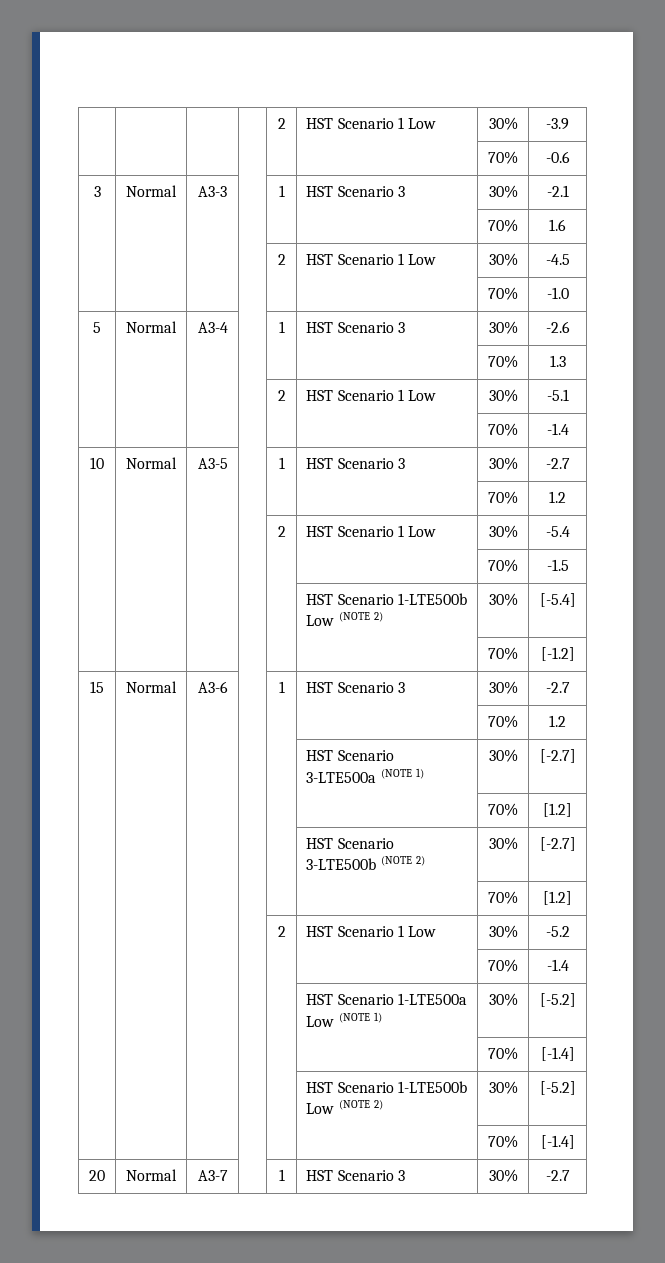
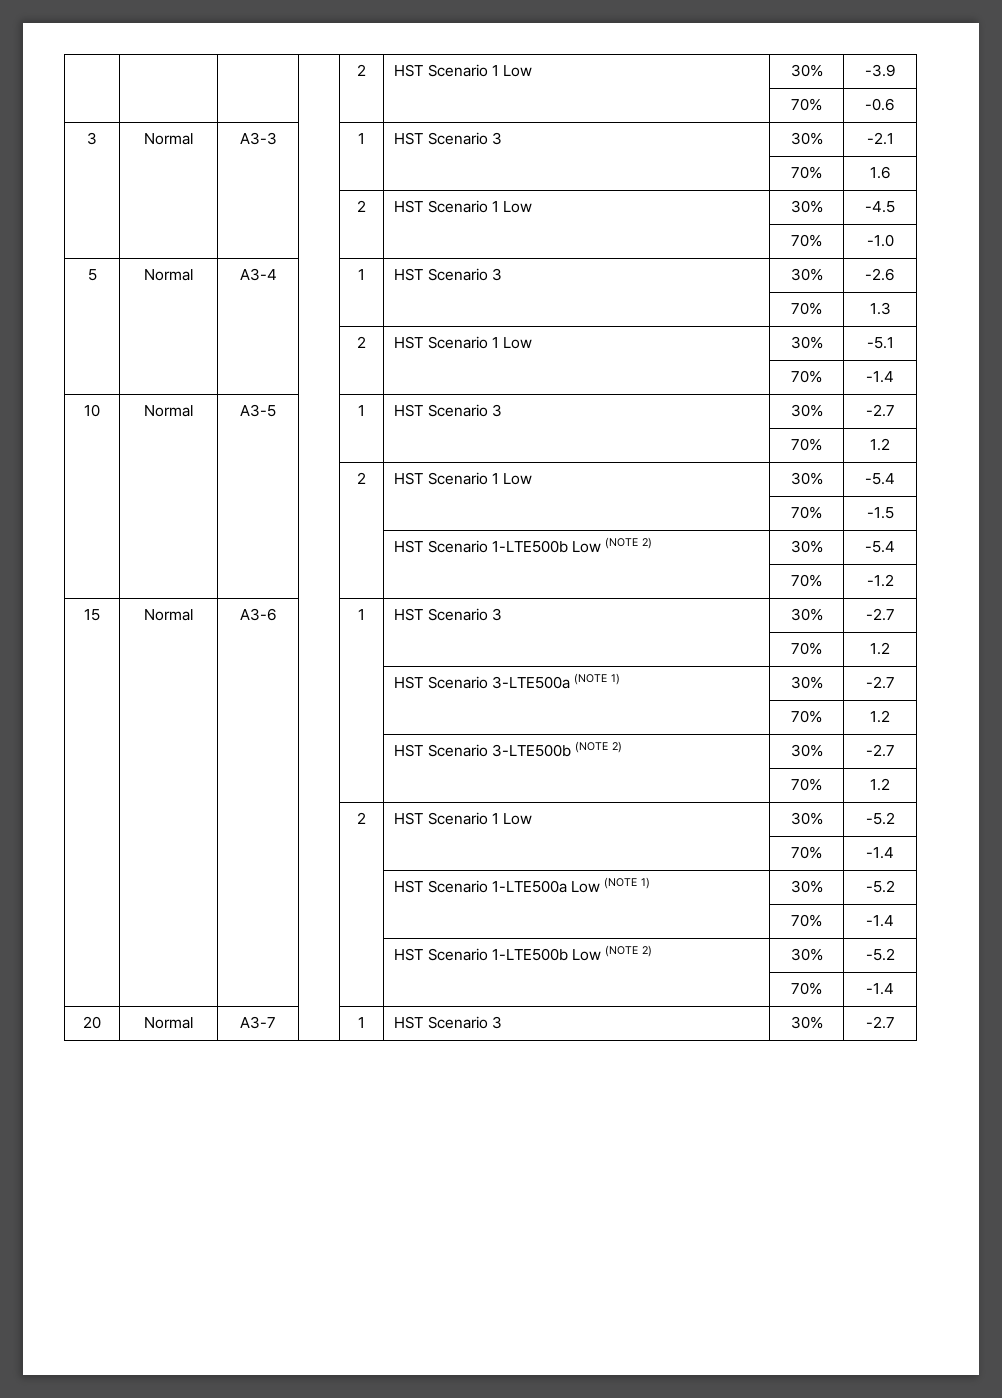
- | | | | | HST Scenario 1-LTE500b Low (NOTE 2) | 30% | [-5.4]
- | | | | | | 70% | [-1.2]
+ | | | | | HST Scenario 1-LTE500b Low (NOTE 2) | 30% | -5.4
+ | | | | | | 70% | -1.2
- | | | | | HST Scenario 3-LTE500a (NOTE 1) | 30% | [-2.7]
- | | | | | | 70% | [1.2]
+ | | | | | HST Scenario 3-LTE500a (NOTE 1) | 30% | -2.7
+ | | | | | | 70% | 1.2
- | | | | | HST Scenario 3-LTE500b (NOTE 2) | 30% | [-2.7]
- | | | | | | 70% | [1.2]
+ | | | | | HST Scenario 3-LTE500b (NOTE 2) | 30% | -2.7
+ | | | | | | 70% | 1.2
- | | | | | HST Scenario 1-LTE500a Low (NOTE 1) | 30% | [-5.2]
- | | | | | | 70% | [-1.4]
- | | | | | HST Scenario 1-LTE500b Low (NOTE 2) | 30% | [-5.2]
- | | | | | | 70% | [-1.4]
+ | | | | | HST Scenario 1-LTE500a Low (NOTE 1) | 30% | -5.2
+ | | | | | | 70% | -1.4
+ | | | | | HST Scenario 1-LTE500b Low (NOTE 2) | 30% | -5.2
+ | | | | | | 70% | -1.4

